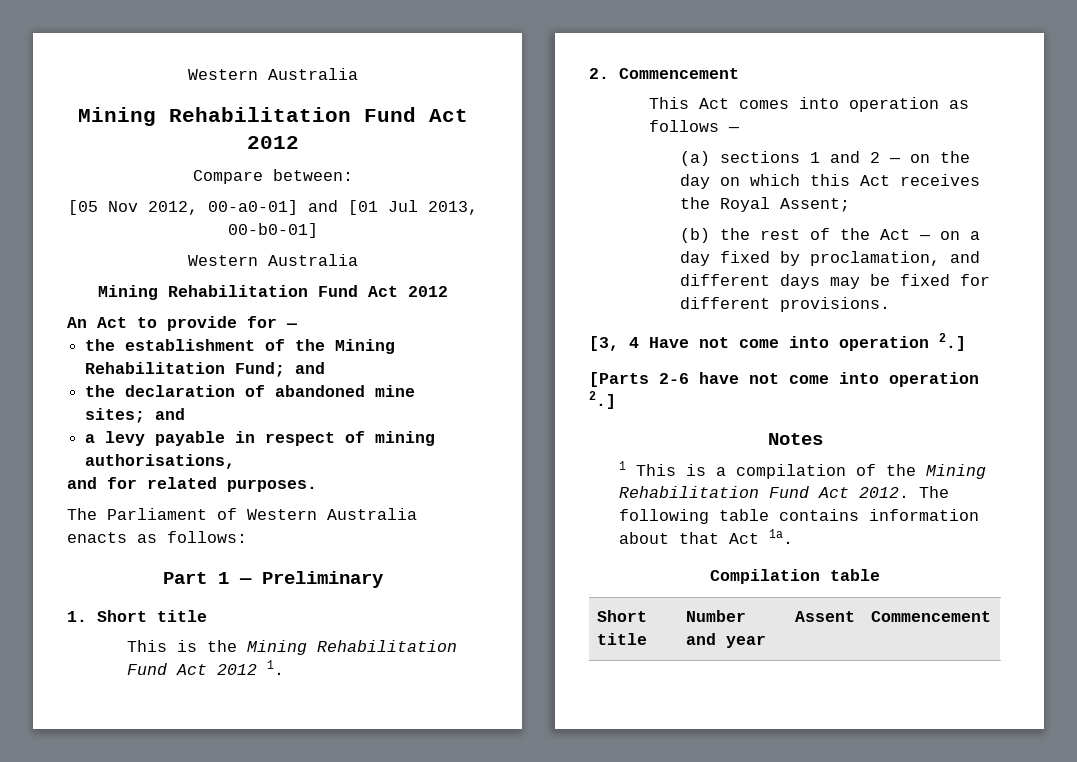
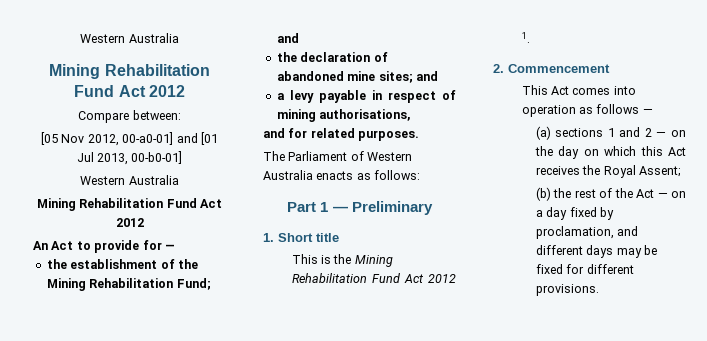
- [3, 4 Have not come into operation 2.]
- [Parts 2-6 have not come into operation 2.]
- Notes
- 1 This is a compilation of the Mining Rehabilitation Fund Act 2012. The following table contains information about that Act 1a.
- Compilation table
- Short title | Number and year | Assent | Commencement

